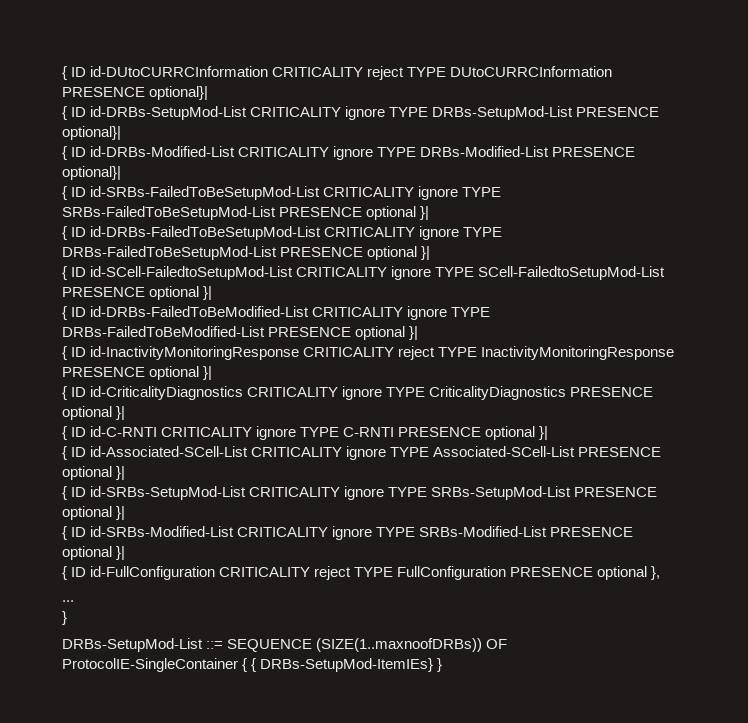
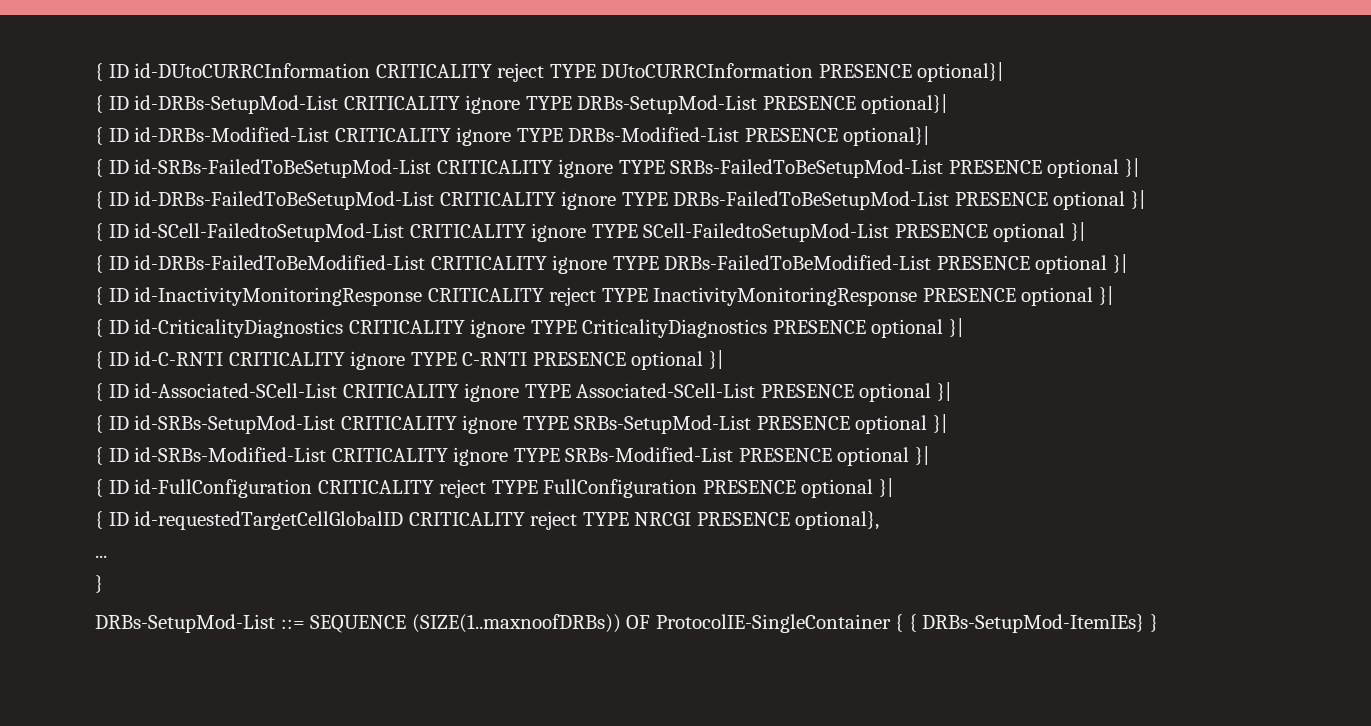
- { ID id-FullConfiguration CRITICALITY reject TYPE FullConfiguration PRESENCE optional },
+ { ID id-FullConfiguration CRITICALITY reject TYPE FullConfiguration PRESENCE optional }|
+ { ID id-requestedTargetCellGlobalID CRITICALITY reject TYPE NRCGI PRESENCE optional},

